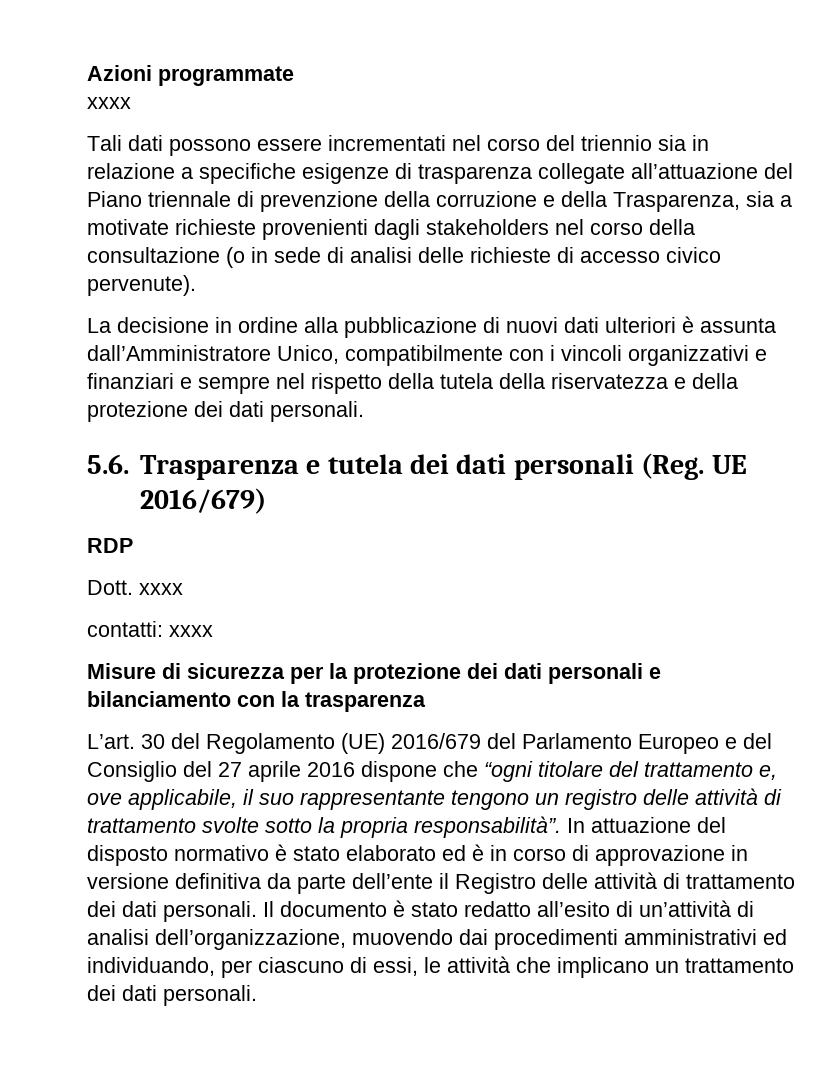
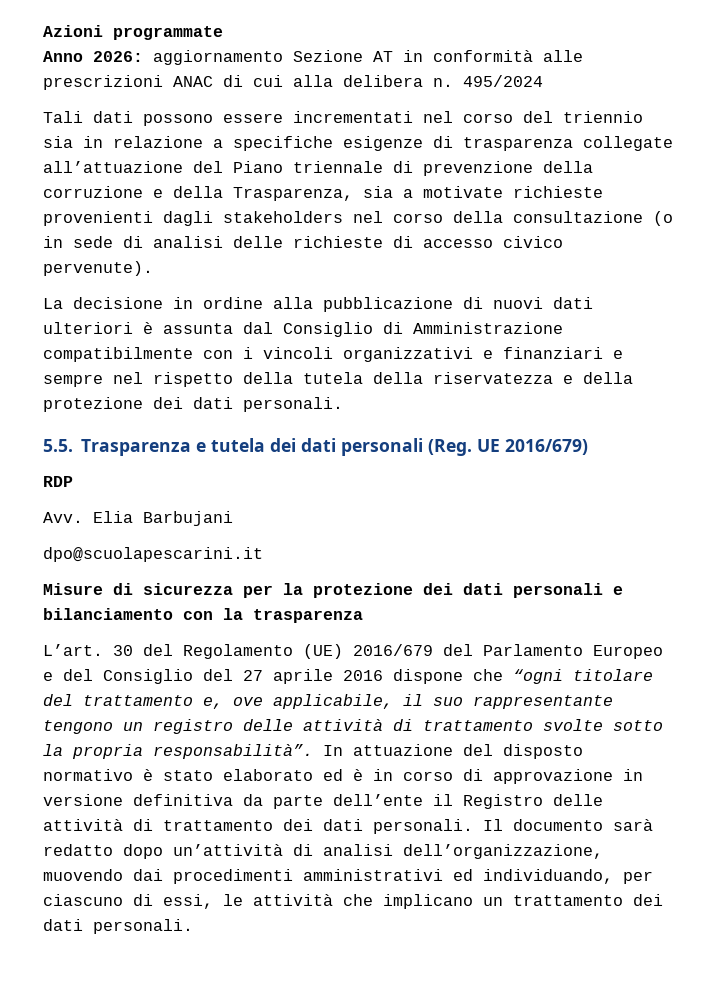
  Azioni programmate
- xxxx
+ Anno 2026: aggiornamento Sezione AT in conformità alle prescrizioni ANAC di cui alla delibera n. 495/2024
- La decisione in ordine alla pubblicazione di nuovi dati ulteriori è assunta dall’Amministratore Unico, compatibilmente con i vincoli organizzativi e finanziari e sempre nel rispetto della tutela della riservatezza e della protezione dei dati personali.
+ La decisione in ordine alla pubblicazione di nuovi dati ulteriori è assunta dal Consiglio di Amministrazione compatibilmente con i vincoli organizzativi e finanziari e sempre nel rispetto della tutela della riservatezza e della protezione dei dati personali.
- 5.6. Trasparenza e tutela dei dati personali (Reg. UE 2016/679)
+ 5.5. Trasparenza e tutela dei dati personali (Reg. UE 2016/679)
- Dott. xxxx
- contatti: xxxx
+ Avv. Elia Barbujani
+ dpo@scuolapescarini.it
- Il documento è stato redatto all’esito di un’attività di analisi dell’organizzazione, muovendo dai procedimenti amministrativi ed individuando, per ciascuno di essi, le attività che implicano un trattamento dei dati personali.
+ Il documento sarà redatto dopo un’attività di analisi dell’organizzazione, muovendo dai procedimenti amministrativi ed individuando, per ciascuno di essi, le attività che implicano un trattamento dei dati personali.

